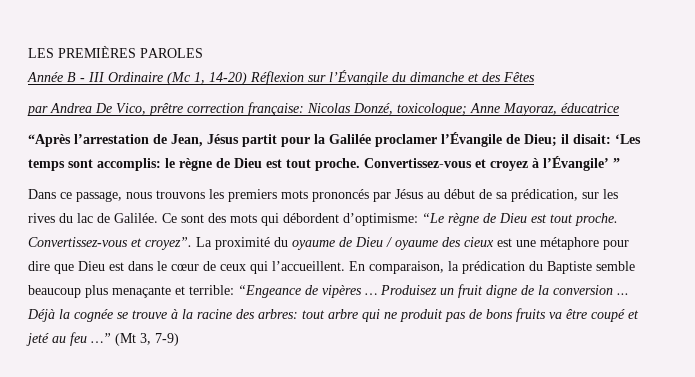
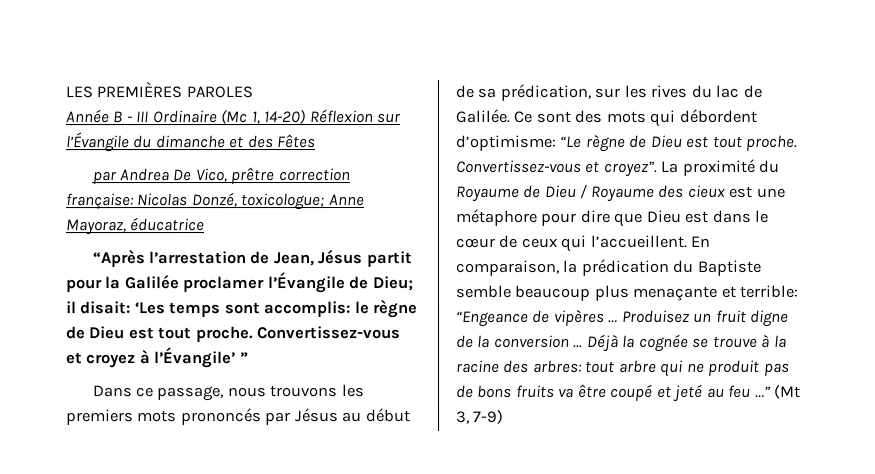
- La proximité du oyaume de Dieu / oyaume des cieux est une métaphore pour dire que Dieu est dans le cœur de ceux qui l’accueillent.
+ La proximité du Royaume de Dieu / Royaume des cieux est une métaphore pour dire que Dieu est dans le cœur de ceux qui l’accueillent.

